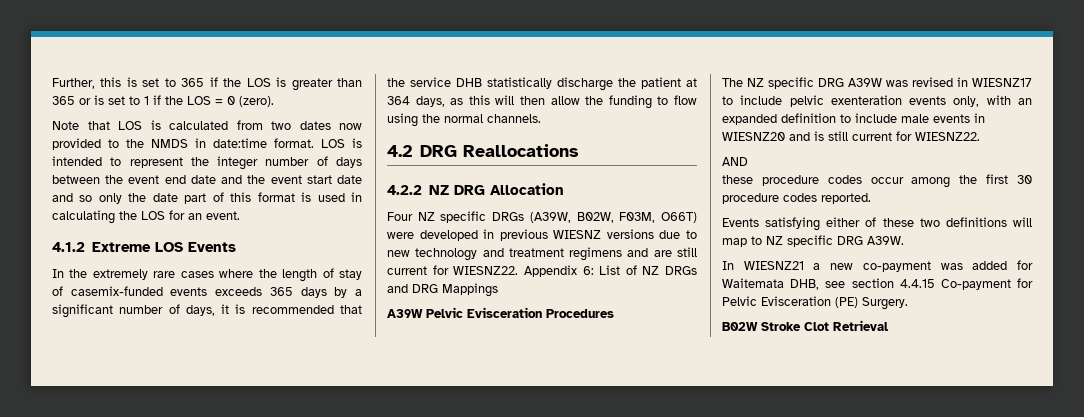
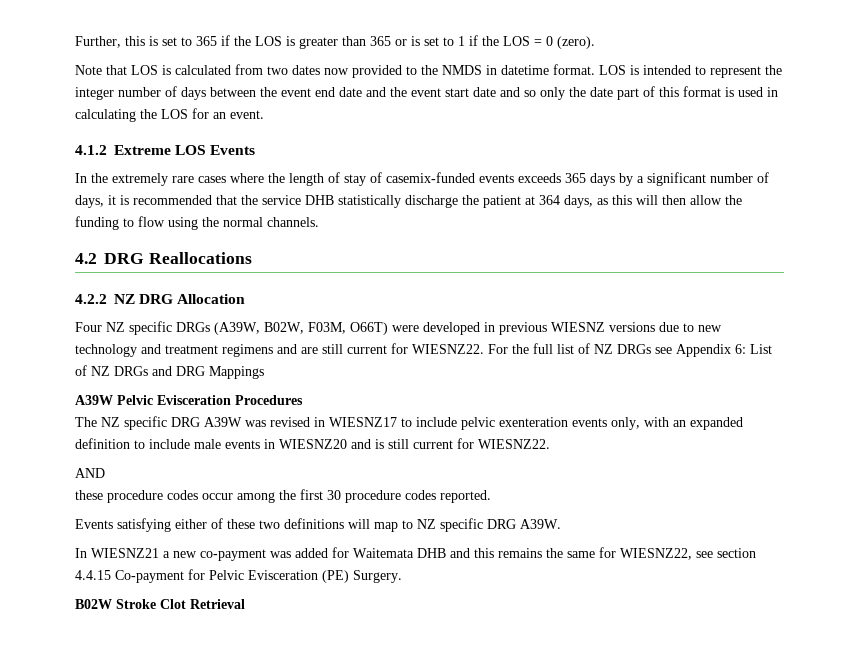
- Note that LOS is calculated from two dates now provided to the NMDS in date:time format.
+ Note that LOS is calculated from two dates now provided to the NMDS in datetime format.
- Appendix 6: List of NZ DRGs and DRG Mappings
+ For the full list of NZ DRGs see Appendix 6: List of NZ DRGs and DRG Mappings
- In WIESNZ21 a new co-payment was added for Waitemata DHB, see section 4.4.15 Co-payment for Pelvic Evisceration (PE) Surgery.
+ In WIESNZ21 a new co-payment was added for Waitemata DHB and this remains the same for WIESNZ22, see section 4.4.15 Co-payment for Pelvic Evisceration (PE) Surgery.

